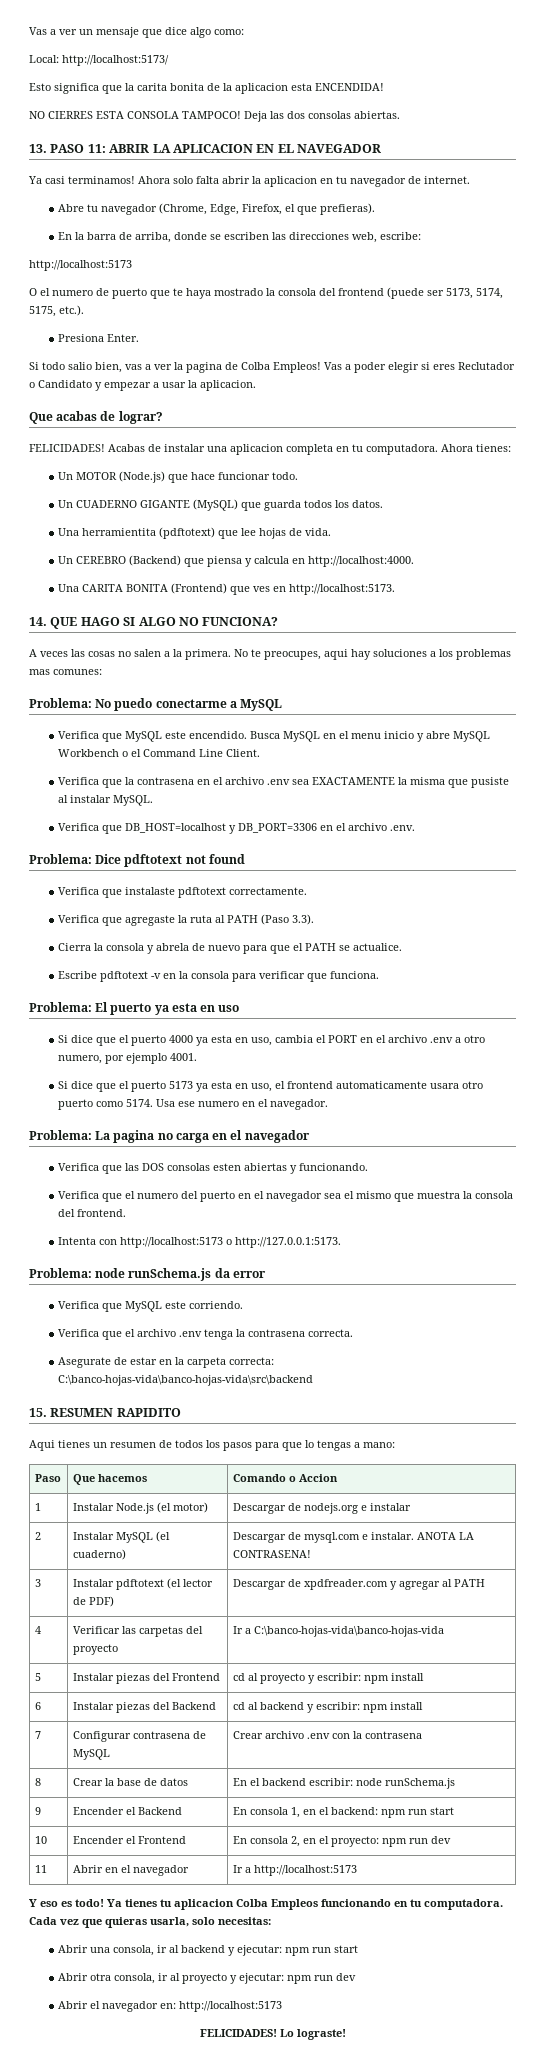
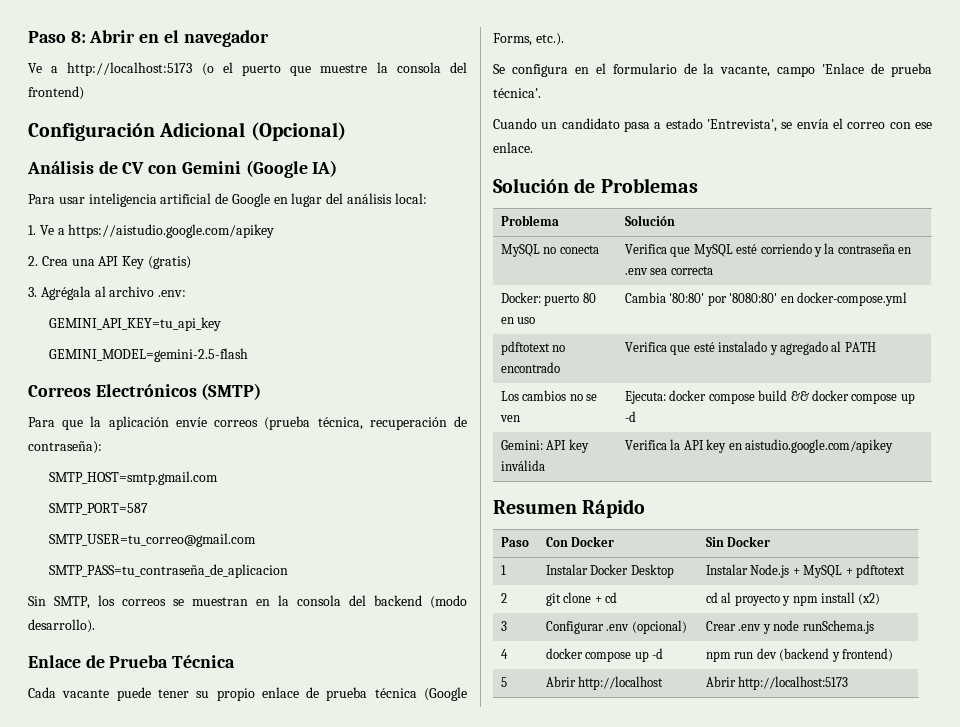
- Vas a ver un mensaje que dice algo como:
- Local: http://localhost:5173/
- Esto significa que la carita bonita de la aplicacion esta ENCENDIDA!
- NO CIERRES ESTA CONSOLA TAMPOCO! Deja las dos consolas abiertas.
- 13. PASO 11: ABRIR LA APLICACION EN EL NAVEGADOR
- Ya casi terminamos! Ahora solo falta abrir la aplicacion en tu navegador de internet.
- Abre tu navegador (Chrome, Edge, Firefox, el que prefieras).
- En la barra de arriba, donde se escriben las direcciones web, escribe:
- http://localhost:5173
- O el numero de puerto que te haya mostrado la consola del frontend (puede ser 5173, 5174, 5175, etc.).
- Presiona Enter.
- Si todo salio bien, vas a ver la pagina de Colba Empleos! Vas a poder elegir si eres Reclutador o Candidato y empezar a usar la aplicacion.
- Que acabas de lograr?
- FELICIDADES! Acabas de instalar una aplicacion completa en tu computadora. Ahora tienes:
- Un MOTOR (Node.js) que hace funcionar todo.
- Un CUADERNO GIGANTE (MySQL) que guarda todos los datos.
- Una herramientita (pdftotext) que lee hojas de vida.
- Un CEREBRO (Backend) que piensa y calcula en http://localhost:4000.
- Una CARITA BONITA (Frontend) que ves en http://localhost:5173.
- 14. QUE HAGO SI ALGO NO FUNCIONA?
- A veces las cosas no salen a la primera. No te preocupes, aqui hay soluciones a los problemas mas comunes:
- Problema: No puedo conectarme a MySQL
- Verifica que MySQL este encendido. Busca MySQL en el menu inicio y abre MySQL Workbench o el Command Line Client.
- Verifica que la contrasena en el archivo .env sea EXACTAMENTE la misma que pusiste al instalar MySQL.
- Verifica que DB_HOST=localhost y DB_PORT=3306 en el archivo .env.
- Problema: Dice pdftotext not found
- Verifica que instalaste pdftotext correctamente.
- Verifica que agregaste la ruta al PATH (Paso 3.3).
- Cierra la consola y abrela de nuevo para que el PATH se actualice.
- Escribe pdftotext -v en la consola para verificar que funciona.
- Problema: El puerto ya esta en uso
- Si dice que el puerto 4000 ya esta en uso, cambia el PORT en el archivo .env a otro numero, por ejemplo 4001.
- Si dice que el puerto 5173 ya esta en uso, el frontend automaticamente usara otro puerto como 5174. Usa ese numero en el navegador.
- Problema: La pagina no carga en el navegador
- Verifica que las DOS consolas esten abiertas y funcionando.
- Verifica que el numero del puerto en el navegador sea el mismo que muestra la consola del frontend.
- Intenta con http://localhost:5173 o http://127.0.0.1:5173.
- Problema: node runSchema.js da error
- Verifica que MySQL este corriendo.
- Verifica que el archivo .env tenga la contrasena correcta.
- Asegurate de estar en la carpeta correcta: C:\banco-hojas-vida\banco-hojas-vida\src\backend
- 15. RESUMEN RAPIDITO
- Aqui tienes un resumen de todos los pasos para que lo tengas a mano:
- Paso | Que hacemos | Comando o Accion
- 1 | Instalar Node.js (el motor) | Descargar de nodejs.org e instalar
- 2 | Instalar MySQL (el cuaderno) | Descargar de mysql.com e instalar. ANOTA LA CONTRASENA!
- 3 | Instalar pdftotext (el lector de PDF) | Descargar de xpdfreader.com y agregar al PATH
- 4 | Verificar las carpetas del proyecto | Ir a C:\banco-hojas-vida\banco-hojas-vida
- 5 | Instalar piezas del Frontend | cd al proyecto y escribir: npm install
- 6 | Instalar piezas del Backend | cd al backend y escribir: npm install
- 7 | Configurar contrasena de MySQL | Crear archivo .env con la contrasena
- 8 | Crear la base de datos | En el backend escribir: node runSchema.js
- 9 | Encender el Backend | En consola 1, en el backend: npm run start
- 10 | Encender el Frontend | En consola 2, en el proyecto: npm run dev
- 11 | Abrir en el navegador | Ir a http://localhost:5173
- Y eso es todo! Ya tienes tu aplicacion Colba Empleos funcionando en tu computadora. Cada vez que quieras usarla, solo necesitas:
- Abrir una consola, ir al backend y ejecutar: npm run start
- Abrir otra consola, ir al proyecto y ejecutar: npm run dev
- Abrir el navegador en: http://localhost:5173
- FELICIDADES! Lo lograste!
+ Paso 8: Abrir en el navegador
+ Ve a http://localhost:5173 (o el puerto que muestre la consola del frontend)
+ Configuración Adicional (Opcional)
+ Análisis de CV con Gemini (Google IA)
+ Para usar inteligencia artificial de Google en lugar del análisis local:
+ 1. Ve a https://aistudio.google.com/apikey
+ 2. Crea una API Key (gratis)
+ 3. Agrégala al archivo .env:
+ GEMINI_API_KEY=tu_api_key
+ GEMINI_MODEL=gemini-2.5-flash
+ Correos Electrónicos (SMTP)
+ Para que la aplicación envíe correos (prueba técnica, recuperación de contraseña):
+ SMTP_HOST=smtp.gmail.com
+ SMTP_PORT=587
+ SMTP_USER=tu_correo@gmail.com
+ SMTP_PASS=tu_contraseña_de_aplicacion
+ Sin SMTP, los correos se muestran en la consola del backend (modo desarrollo).
+ Enlace de Prueba Técnica
+ Cada vacante puede tener su propio enlace de prueba técnica (Google Forms, etc.).
+ Se configura en el formulario de la vacante, campo 'Enlace de prueba técnica'.
+ Cuando un candidato pasa a estado 'Entrevista', se envía el correo con ese enlace.
+ Solución de Problemas
+ Problema | Solución
+ MySQL no conecta | Verifica que MySQL esté corriendo y la contraseña en .env sea correcta
+ Docker: puerto 80 en uso | Cambia '80:80' por '8080:80' en docker-compose.yml
+ pdftotext no encontrado | Verifica que esté instalado y agregado al PATH
+ Los cambios no se ven | Ejecuta: docker compose build && docker compose up -d
+ Gemini: API key inválida | Verifica la API key en aistudio.google.com/apikey
+ Resumen Rápido
+ Paso | Con Docker | Sin Docker
+ 1 | Instalar Docker Desktop | Instalar Node.js + MySQL + pdftotext
+ 2 | git clone + cd | cd al proyecto y npm install (x2)
+ 3 | Configurar .env (opcional) | Crear .env y node runSchema.js
+ 4 | docker compose up -d | npm run dev (backend y frontend)
+ 5 | Abrir http://localhost | Abrir http://localhost:5173

